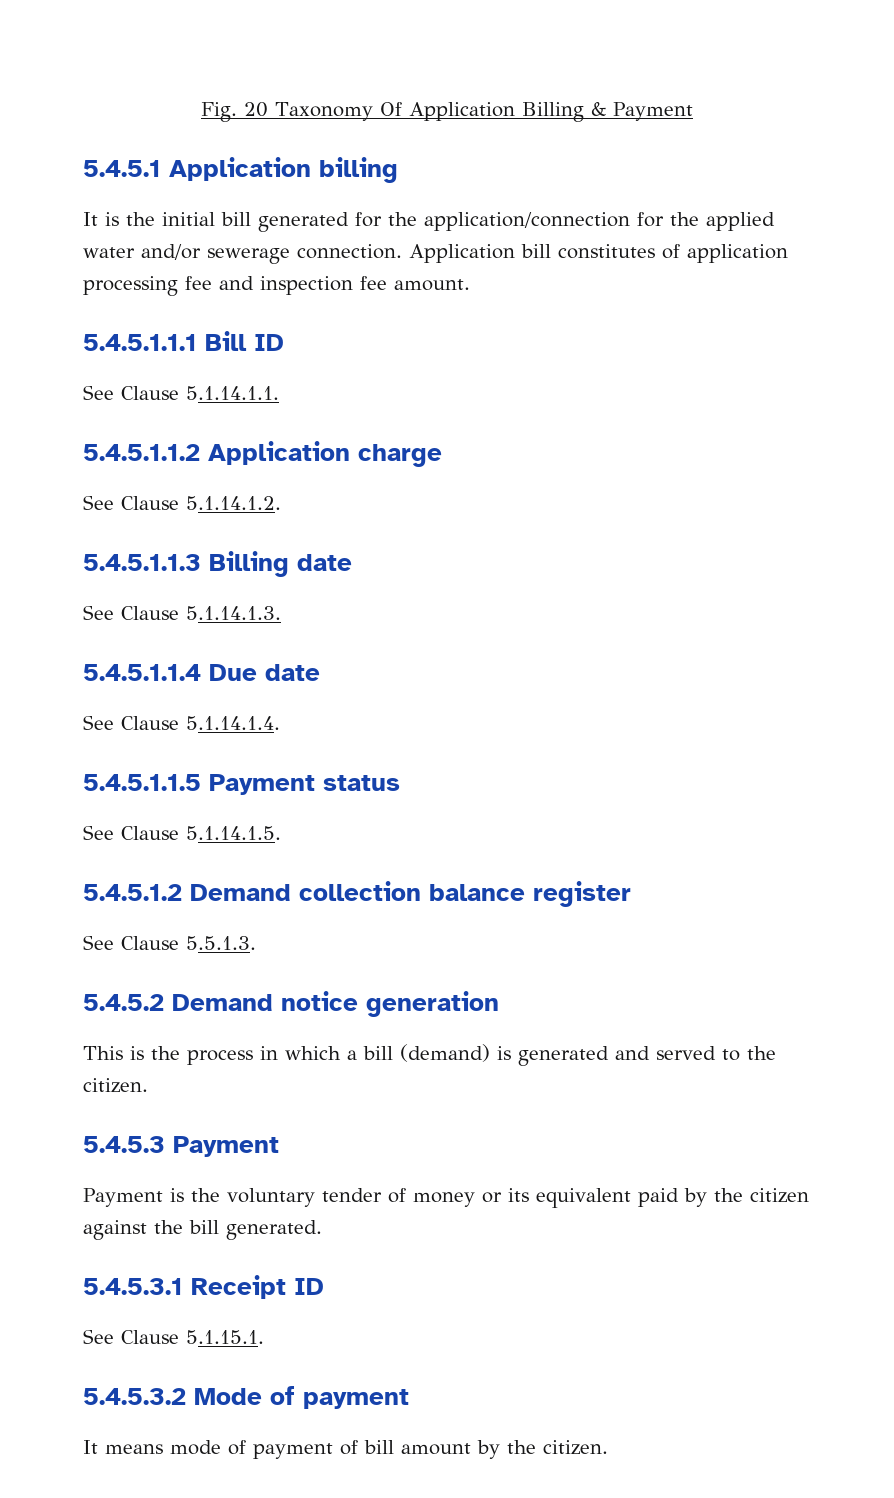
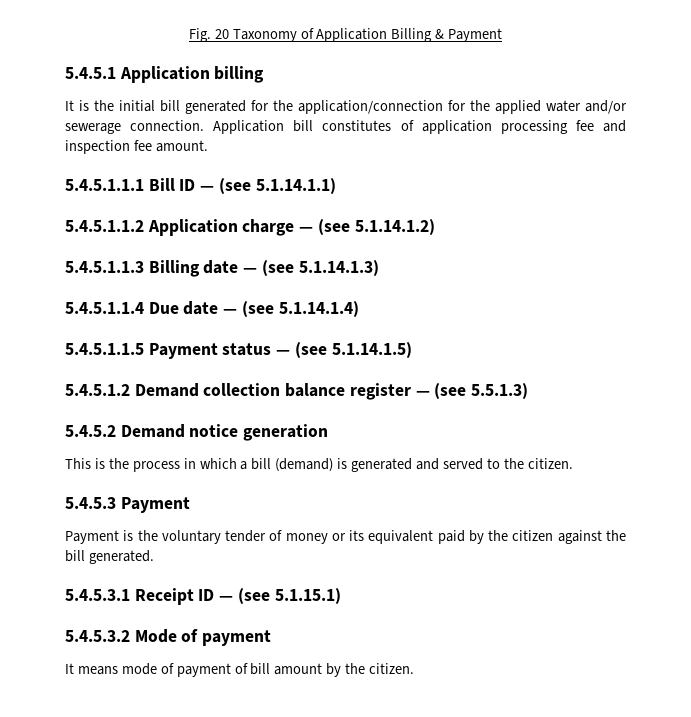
- Fig. 20 Taxonomy Of Application Billing & Payment
+ Fig. 20 Taxonomy of Application Billing & Payment
- 5.4.5.1.1.1 Bill ID
- See Clause 5.1.14.1.1.
+ 5.4.5.1.1.1 Bill ID — (see 5.1.14.1.1)
- 5.4.5.1.1.2 Application charge
- See Clause 5.1.14.1.2.
+ 5.4.5.1.1.2 Application charge — (see 5.1.14.1.2)
- 5.4.5.1.1.3 Billing date
- See Clause 5.1.14.1.3.
+ 5.4.5.1.1.3 Billing date — (see 5.1.14.1.3)
- 5.4.5.1.1.4 Due date
- See Clause 5.1.14.1.4.
+ 5.4.5.1.1.4 Due date — (see 5.1.14.1.4)
- 5.4.5.1.1.5 Payment status
- See Clause 5.1.14.1.5.
+ 5.4.5.1.1.5 Payment status — (see 5.1.14.1.5)
- 5.4.5.1.2 Demand collection balance register
- See Clause 5.5.1.3.
+ 5.4.5.1.2 Demand collection balance register — (see 5.5.1.3)
- 5.4.5.3.1 Receipt ID
- See Clause 5.1.15.1.
+ 5.4.5.3.1 Receipt ID — (see 5.1.15.1)

